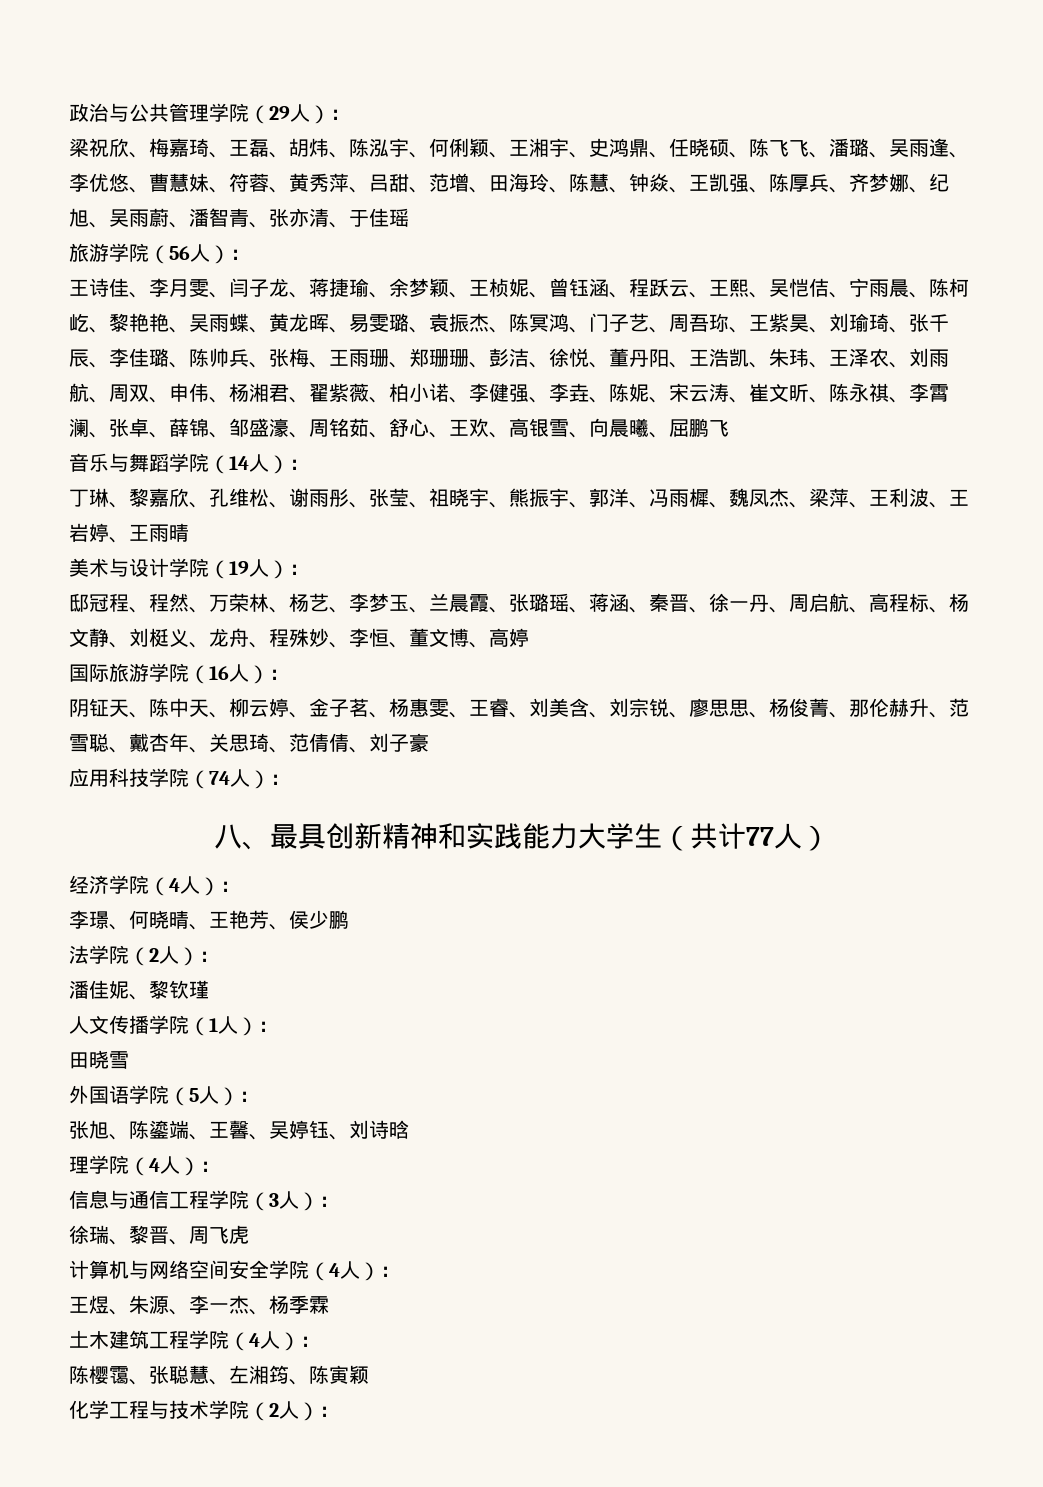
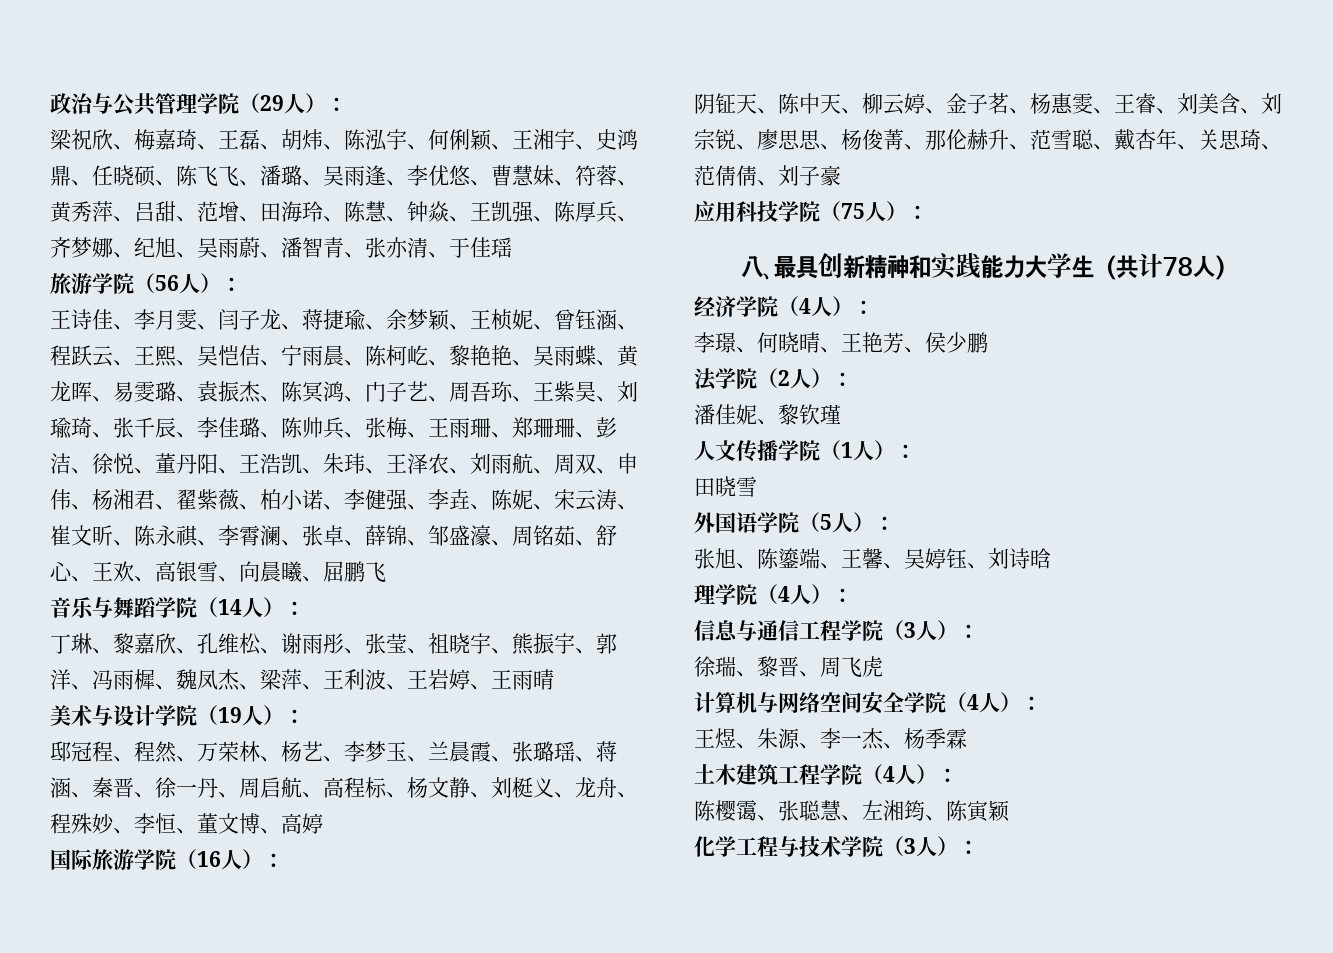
- 应用科技学院（74人）：
+ 应用科技学院（75人）：
- 八、最具创新精神和实践能力大学生（共计77人）
+ 八、最具创新精神和实践能力大学生（共计78人）
- 化学工程与技术学院（2人）：
+ 化学工程与技术学院（3人）：

